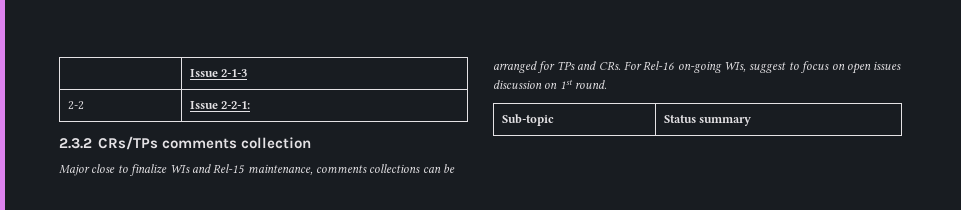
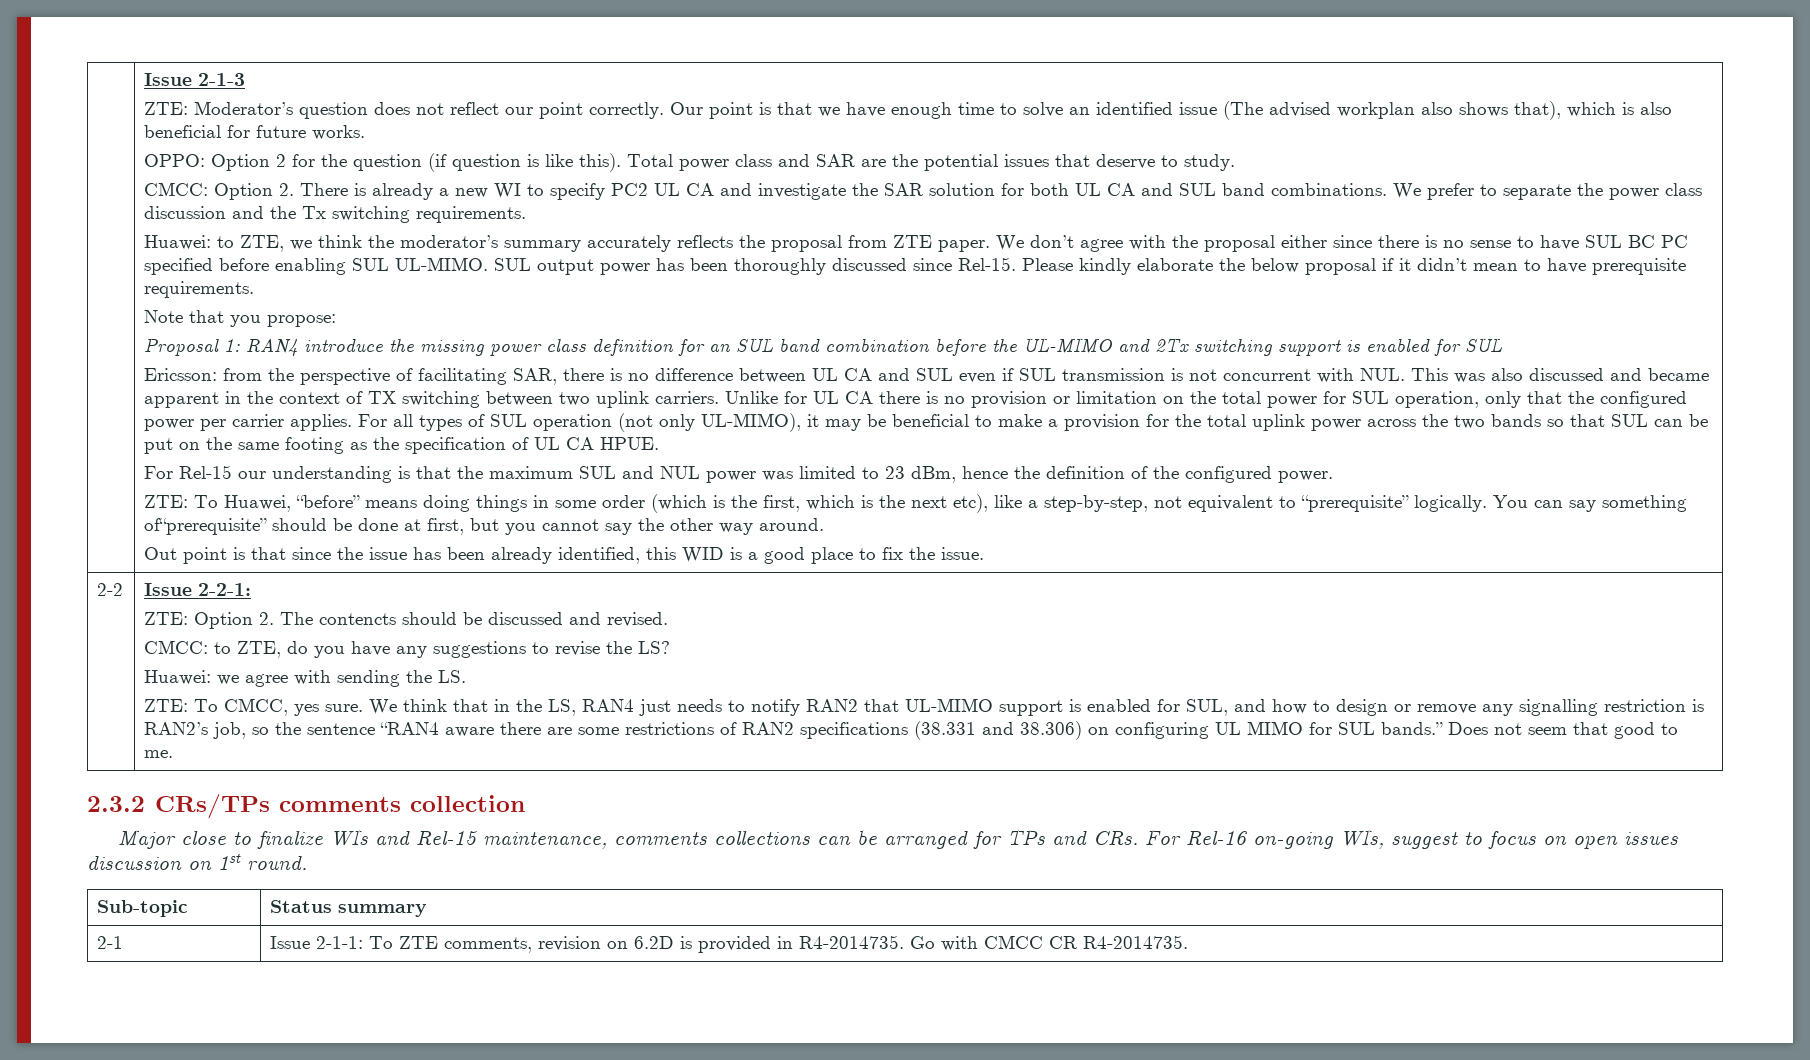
+ ZTE: Moderator’s question does not reflect our point correctly. Our point is that we have enough time to solve an identified issue (The advised workplan also shows that), which is also beneficial for future works.
+ OPPO: Option 2 for the question (if question is like this). Total power class and SAR are the potential issues that deserve to study.
+ CMCC: Option 2. There is already a new WI to specify PC2 UL CA and investigate the SAR solution for both UL CA and SUL band combinations. We prefer to separate the power class discussion and the Tx switching requirements.
+ Huawei: to ZTE, we think the moderator’s summary accurately reflects the proposal from ZTE paper. We don’t agree with the proposal either since there is no sense to have SUL BC PC specified before enabling SUL UL-MIMO. SUL output power has been thoroughly discussed since Rel-15. Please kindly elaborate the below proposal if it didn’t mean to have prerequisite requirements.
+ Note that you propose:
+ Proposal 1: RAN4 introduce the missing power class definition for an SUL band combination before the UL-MIMO and 2Tx switching support is enabled for SUL
+ Ericsson: from the perspective of facilitating SAR, there is no difference between UL CA and SUL even if SUL transmission is not concurrent with NUL. This was also discussed and became apparent in the context of TX switching between two uplink carriers. Unlike for UL CA there is no provision or limitation on the total power for SUL operation, only that the configured power per carrier applies. For all types of SUL operation (not only UL-MIMO), it may be beneficial to make a provision for the total uplink power across the two bands so that SUL can be put on the same footing as the specification of UL CA HPUE.
+ For Rel-15 our understanding is that the maximum SUL and NUL power was limited to 23 dBm, hence the definition of the configured power.
+ ZTE: To Huawei, “before” means doing things in some order (which is the first, which is the next etc), like a step-by-step, not equivalent to “prerequisite” logically. You can say something of“prerequisite” should be done at first, but you cannot say the other way around.
+ Out point is that since the issue has been already identified, this WID is a good place to fix the issue.
  2-2 | Issue 2-2-1:
+ ZTE: Option 2. The contencts should be discussed and revised.
+ CMCC: to ZTE, do you have any suggestions to revise the LS?
+ Huawei: we agree with sending the LS.
+ ZTE: To CMCC, yes sure. We think that in the LS, RAN4 just needs to notify RAN2 that UL-MIMO support is enabled for SUL, and how to design or remove any signalling restriction is RAN2’s job, so the sentence “RAN4 aware there are some restrictions of RAN2 specifications (38.331 and 38.306) on configuring UL MIMO for SUL bands.” Does not seem that good to me.
+ 2-1 | Issue 2-1-1: To ZTE comments, revision on 6.2D is provided in R4-2014735. Go with CMCC CR R4-2014735.

